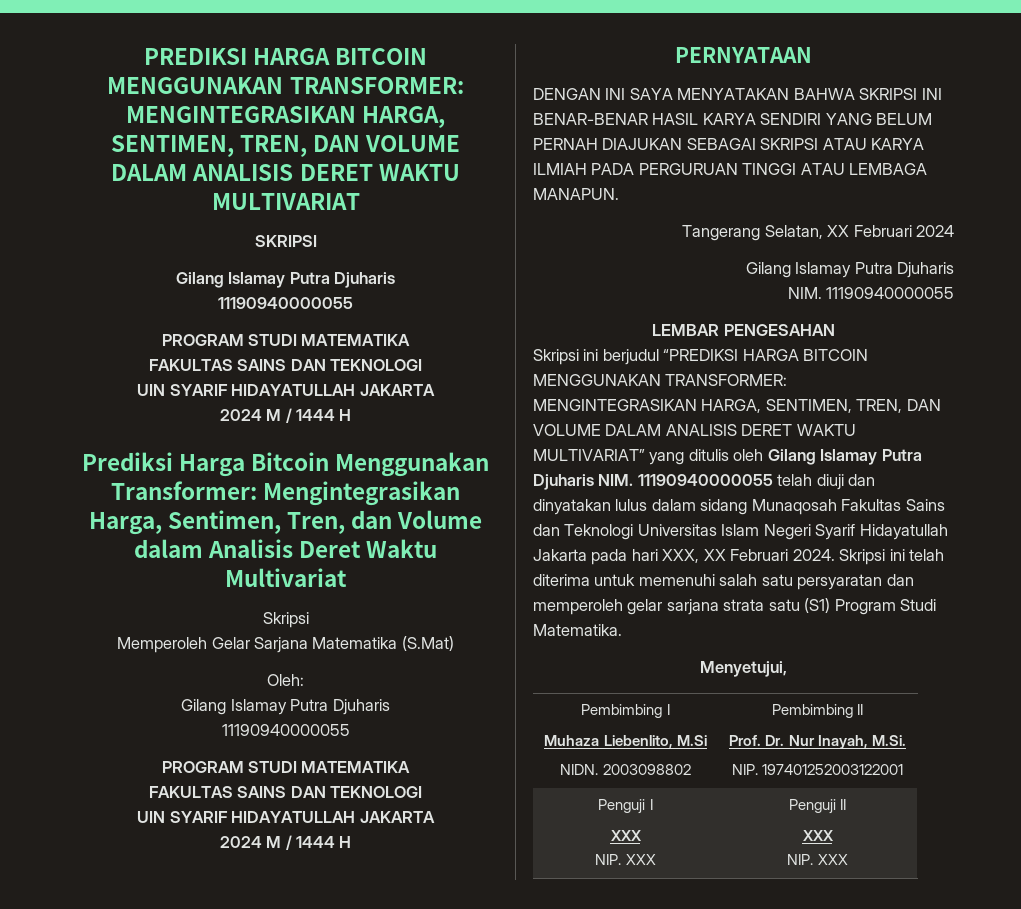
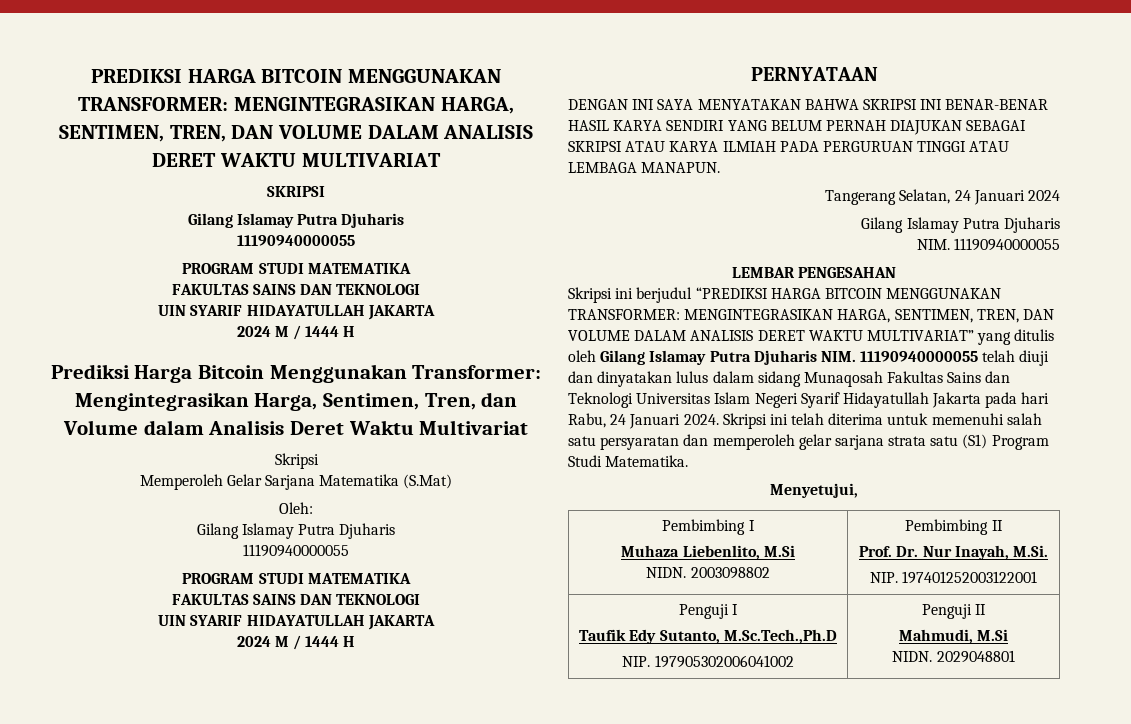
- Tangerang Selatan, XX Februari 2024
+ Tangerang Selatan, 24 Januari 2024
- Skripsi ini berjudul “PREDIKSI HARGA BITCOIN MENGGUNAKAN TRANSFORMER: MENGINTEGRASIKAN HARGA, SENTIMEN, TREN, DAN VOLUME DALAM ANALISIS DERET WAKTU MULTIVARIAT” yang ditulis oleh Gilang Islamay Putra Djuharis NIM. 11190940000055 telah diuji dan dinyatakan lulus dalam sidang Munaqosah Fakultas Sains dan Teknologi Universitas Islam Negeri Syarif Hidayatullah Jakarta pada hari XXX, XX Februari 2024.
+ Skripsi ini berjudul “PREDIKSI HARGA BITCOIN MENGGUNAKAN TRANSFORMER: MENGINTEGRASIKAN HARGA, SENTIMEN, TREN, DAN VOLUME DALAM ANALISIS DERET WAKTU MULTIVARIAT” yang ditulis oleh Gilang Islamay Putra Djuharis NIM. 11190940000055 telah diuji dan dinyatakan lulus dalam sidang Munaqosah Fakultas Sains dan Teknologi Universitas Islam Negeri Syarif Hidayatullah Jakarta pada hari Rabu, 24 Januari 2024.
  Penguji I
- XXX
- NIP. XXX | Penguji II
- XXX
- NIP. XXX
+ Taufik Edy Sutanto, M.Sc.Tech.,Ph.D
+ NIP. 197905302006041002 | Penguji II
+ Mahmudi, M.Si
+ NIDN. 2029048801

